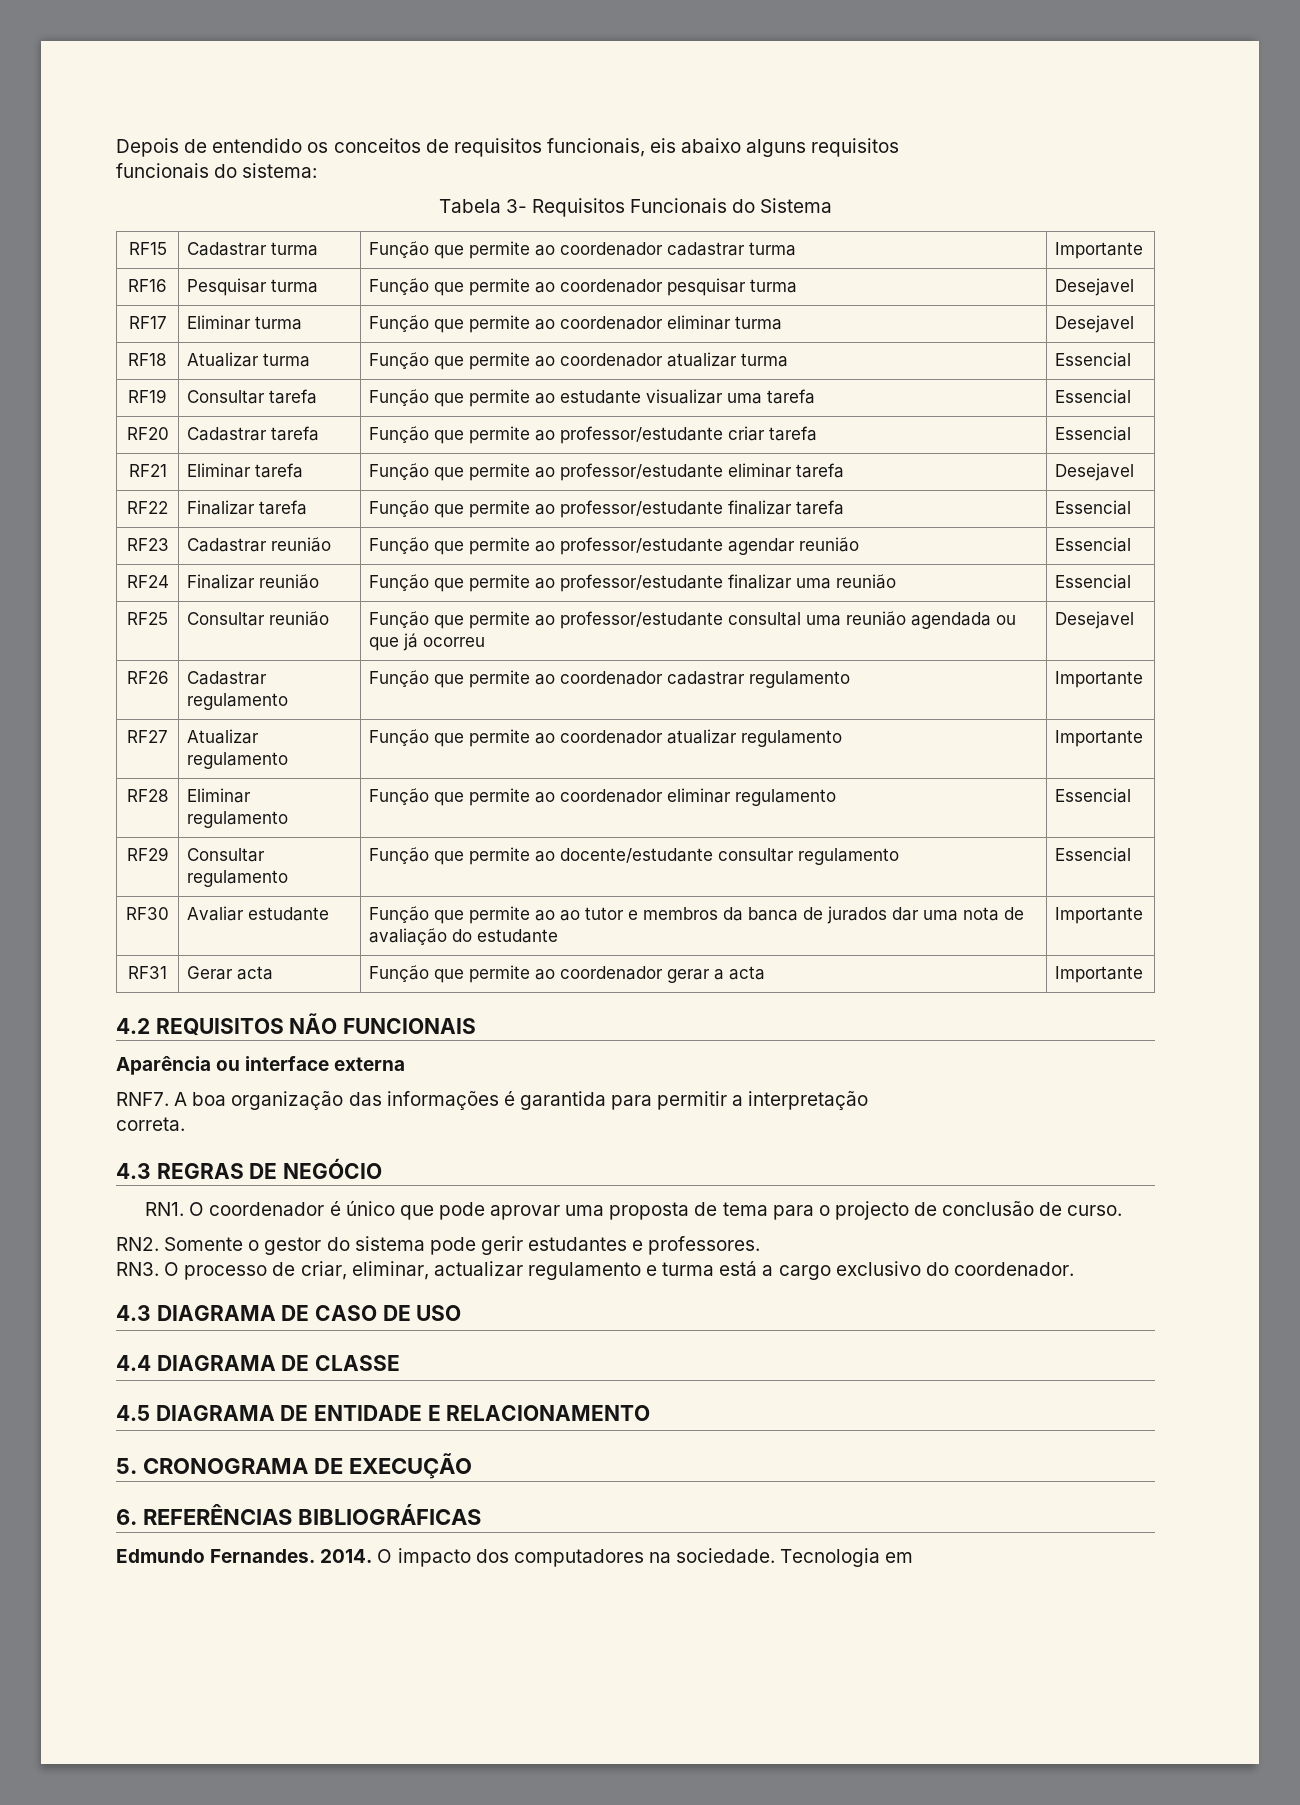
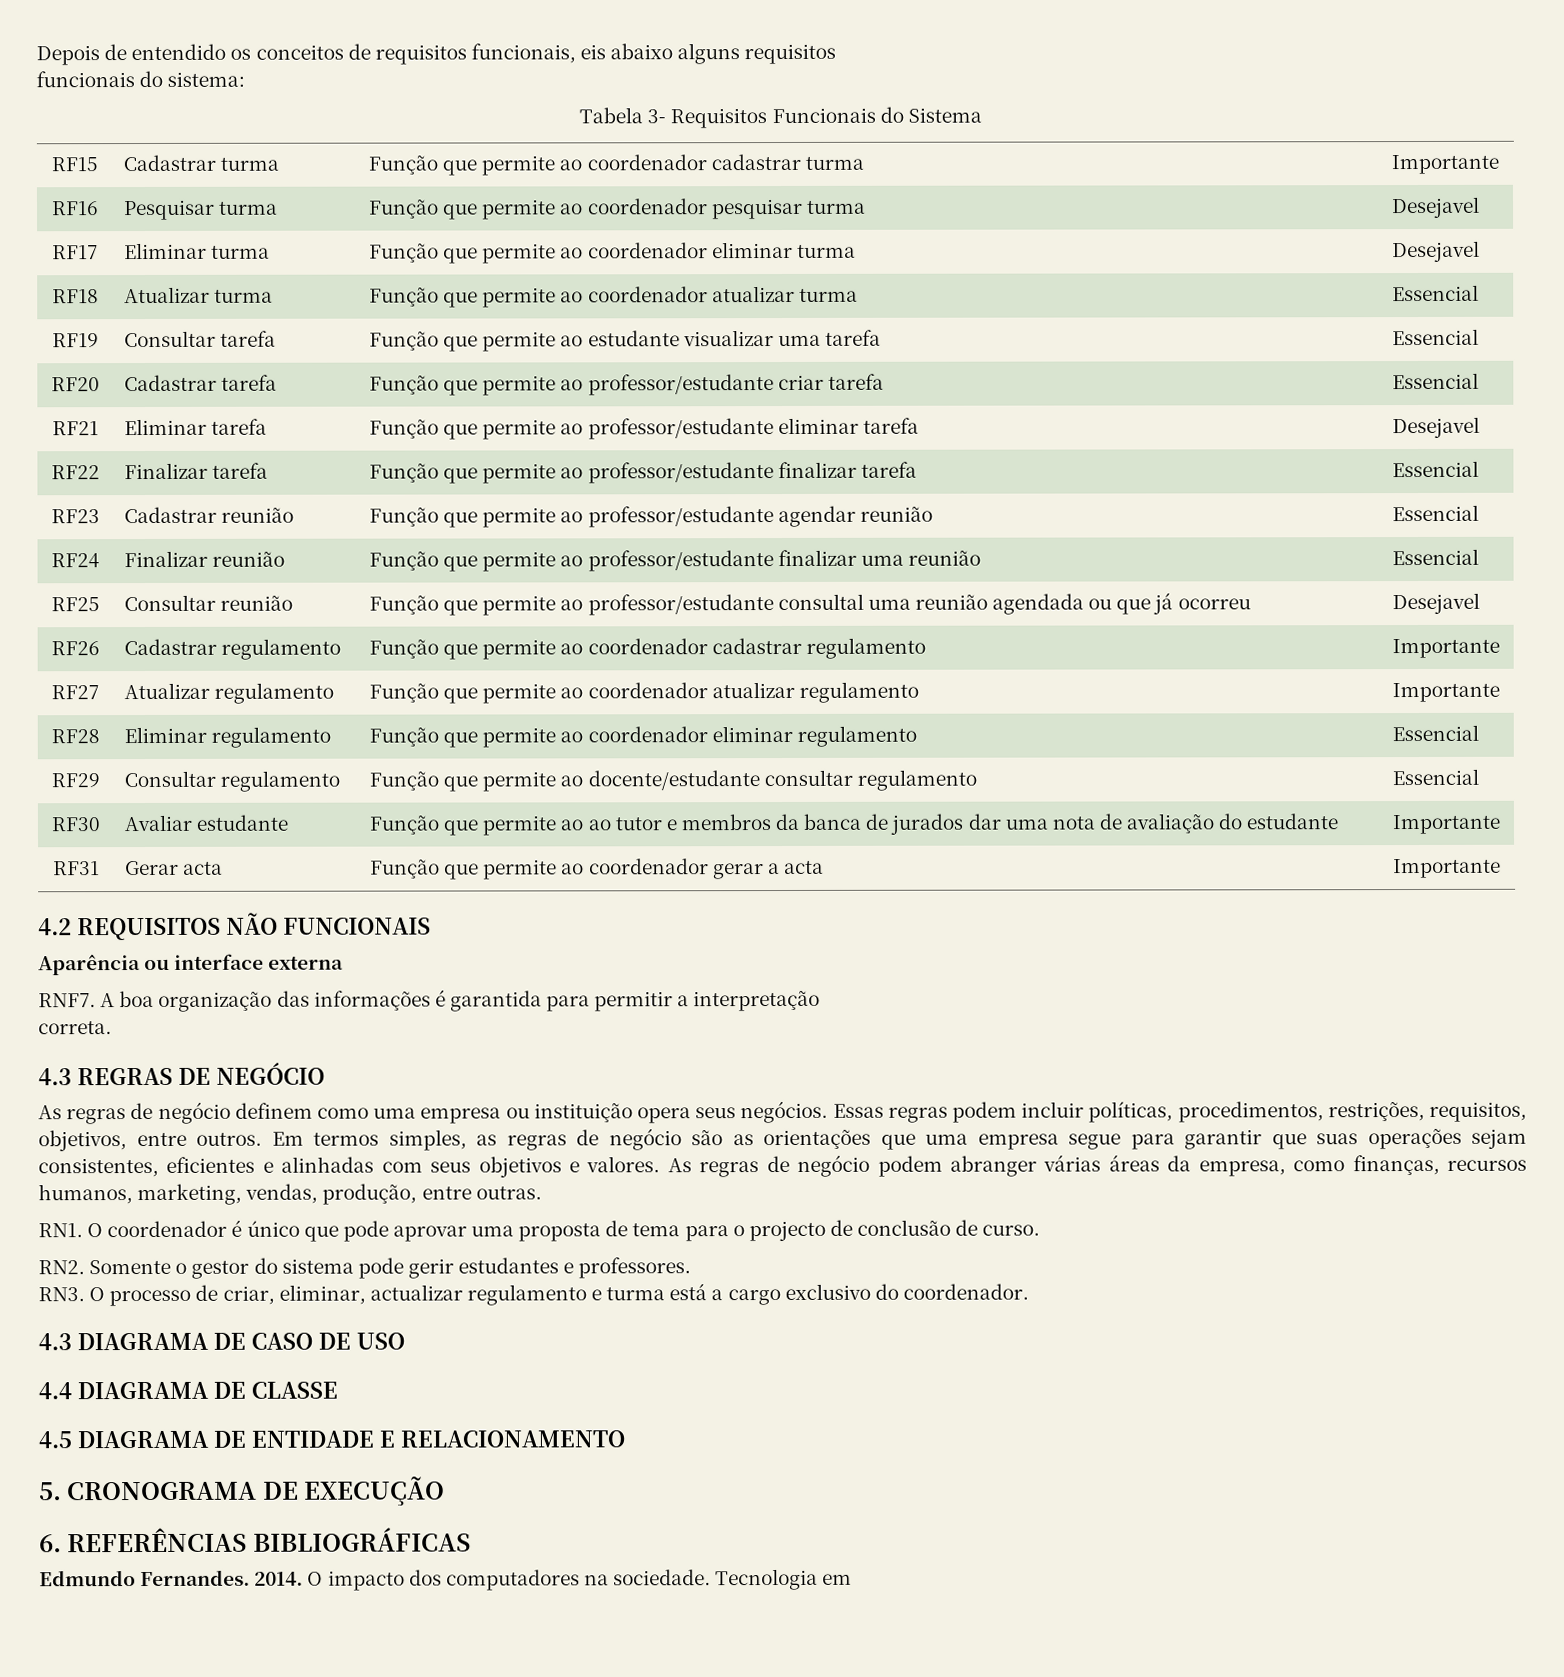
+ As regras de negócio definem como uma empresa ou instituição opera seus negócios. Essas regras podem incluir políticas, procedimentos, restrições, requisitos, objetivos, entre outros. Em termos simples, as regras de negócio são as orientações que uma empresa segue para garantir que suas operações sejam consistentes, eficientes e alinhadas com seus objetivos e valores. As regras de negócio podem abranger várias áreas da empresa, como finanças, recursos humanos, marketing, vendas, produção, entre outras.

